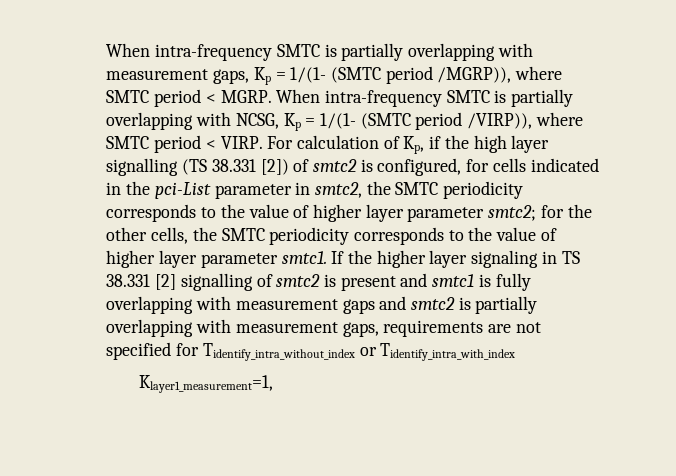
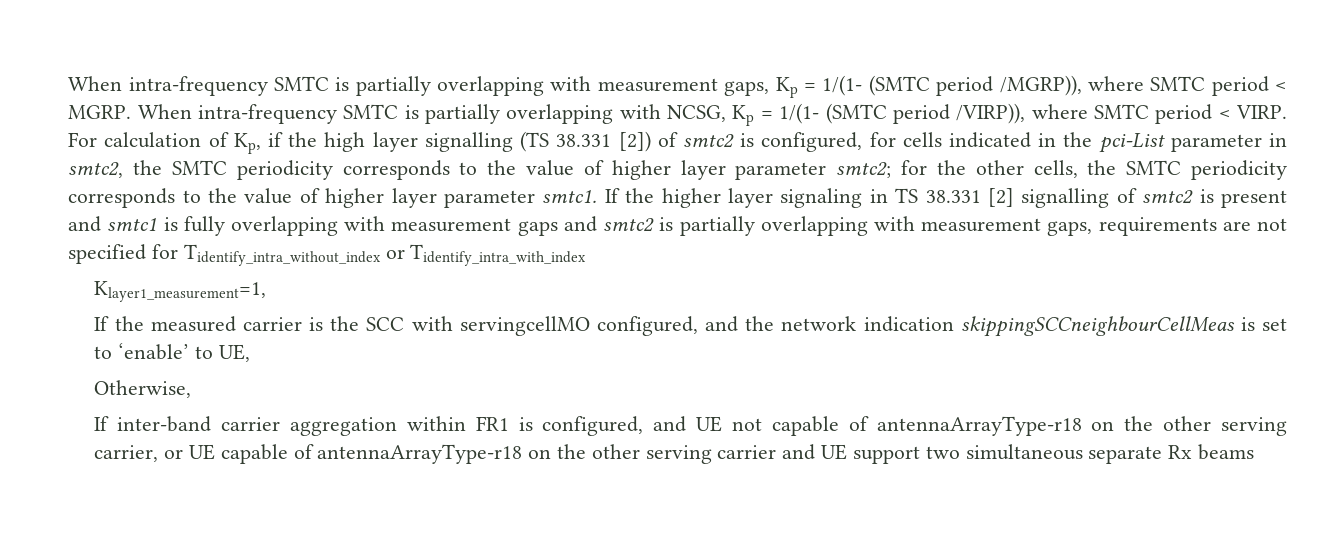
+ If the measured carrier is the SCC with servingcellMO configured, and the network indication skippingSCCneighbourCellMeas is set to ‘enable’ to UE,
+ Otherwise,
+ If inter-band carrier aggregation within FR1 is configured, and UE not capable of antennaArrayType-r18 on the other serving carrier, or UE capable of antennaArrayType-r18 on the other serving carrier and UE support two simultaneous separate Rx beams

